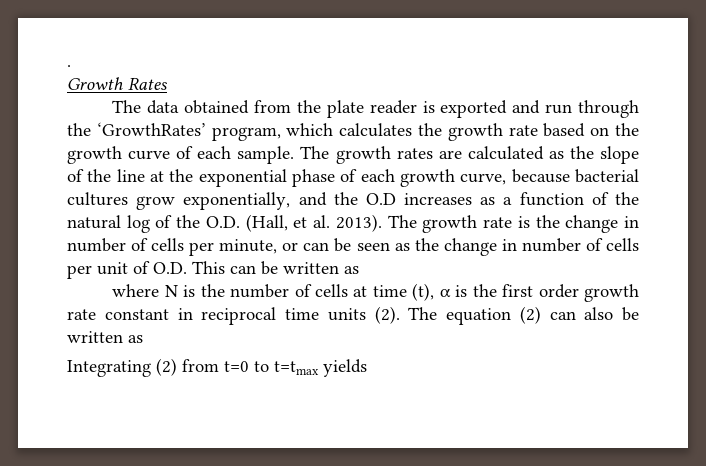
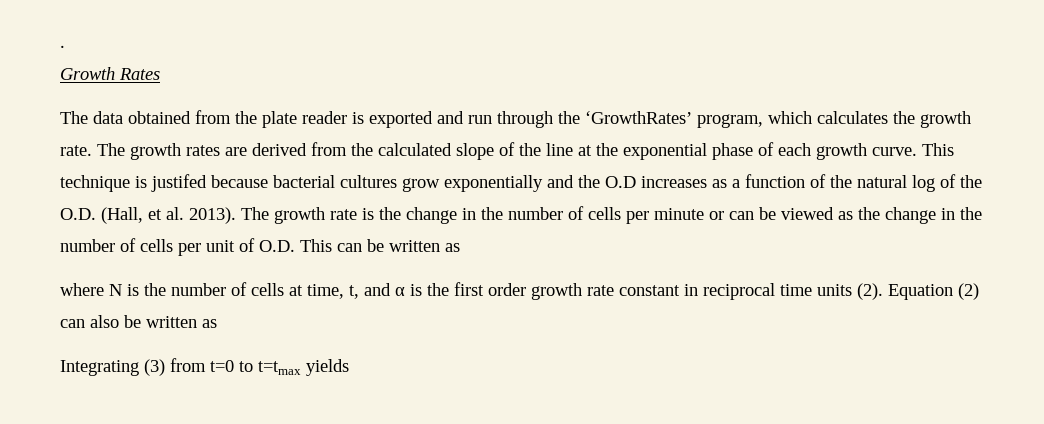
- The data obtained from the plate reader is exported and run through the ‘GrowthRates’ program, which calculates the growth rate based on the growth curve of each sample. The growth rates are calculated as the slope of the line at the exponential phase of each growth curve, because bacterial cultures grow exponentially, and the O.D increases as a function of the natural log of the O.D. (Hall, et al. 2013).
+ The data obtained from the plate reader is exported and run through the ‘GrowthRates’ program, which calculates the growth rate. The growth rates are derived from the calculated slope of the line at the exponential phase of each growth curve. This technique is justifed because bacterial cultures grow exponentially and the O.D increases as a function of the natural log of the O.D. (Hall, et al. 2013).
- The growth rate is the change in number of cells per minute, or can be seen as the change in number of cells per unit of O.D. This can be written as
+ The growth rate is the change in the number of cells per minute or can be viewed as the change in the number of cells per unit of O.D. This can be written as
- where N is the number of cells at time (t), α is the first order growth rate constant in reciprocal time units (2).
+ where N is the number of cells at time, t, and α is the first order growth rate constant in reciprocal time units (2).
- The equation (2) can also be written as
+ Equation (2) can also be written as
- Integrating (2) from t=0 to t=tmax yields
+ Integrating (3) from t=0 to t=tmax yields

